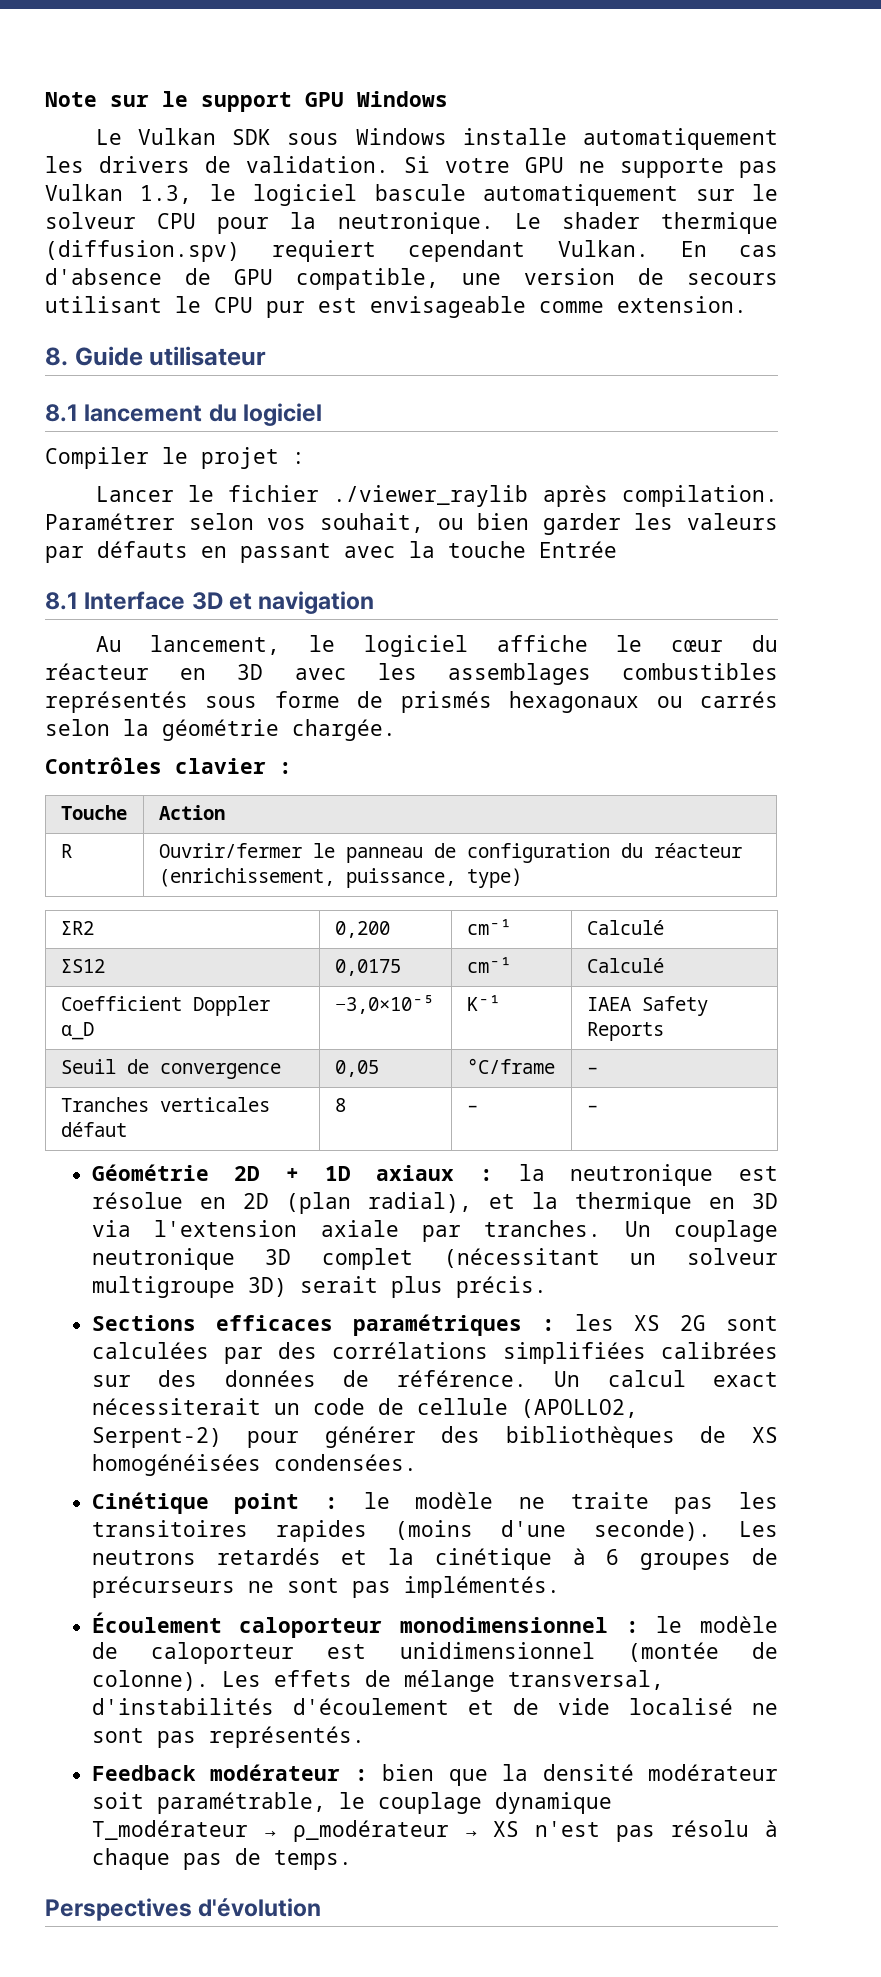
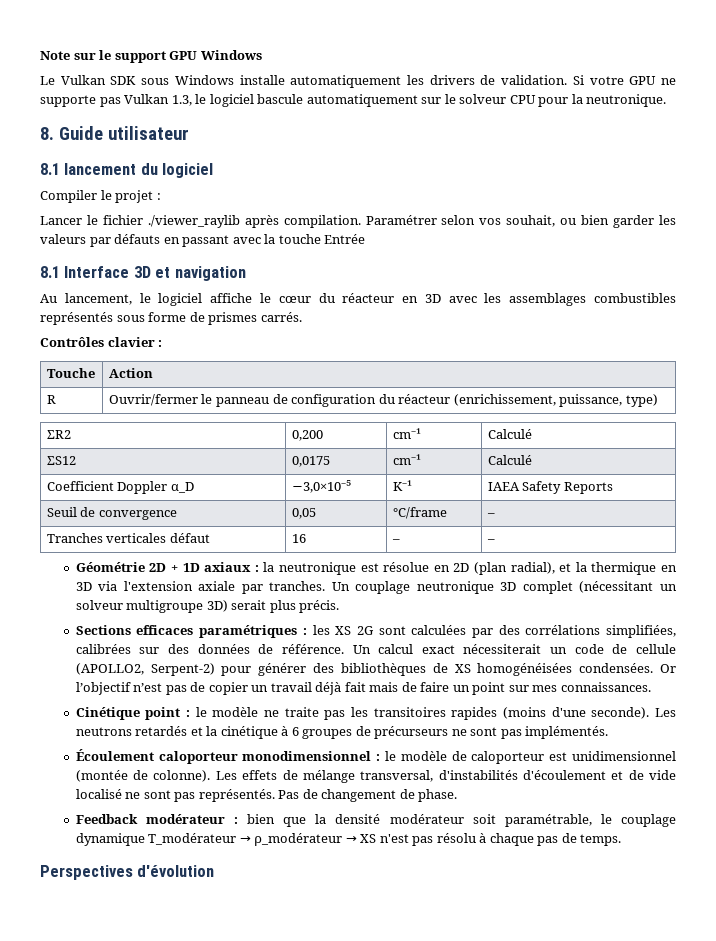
- Le shader thermique (diffusion.spv) requiert cependant Vulkan. En cas d'absence de GPU compatible, une version de secours utilisant le CPU pur est envisageable comme extension.
- Au lancement, le logiciel affiche le cœur du réacteur en 3D avec les assemblages combustibles représentés sous forme de prismés hexagonaux ou carrés selon la géométrie chargée.
+ Au lancement, le logiciel affiche le cœur du réacteur en 3D avec les assemblages combustibles représentés sous forme de prismes carrés.
- Tranches verticales défaut | 8 | – | –
+ Tranches verticales défaut | 16 | – | –
- Sections efficaces paramétriques : les XS 2G sont calculées par des corrélations simplifiées calibrées sur des données de référence.
+ Sections efficaces paramétriques : les XS 2G sont calculées par des corrélations simplifiées, calibrées sur des données de référence.
+ Or l’objectif n’est pas de copier un travail déjà fait mais de faire un point sur mes connaissances.
+ Pas de changement de phase.

